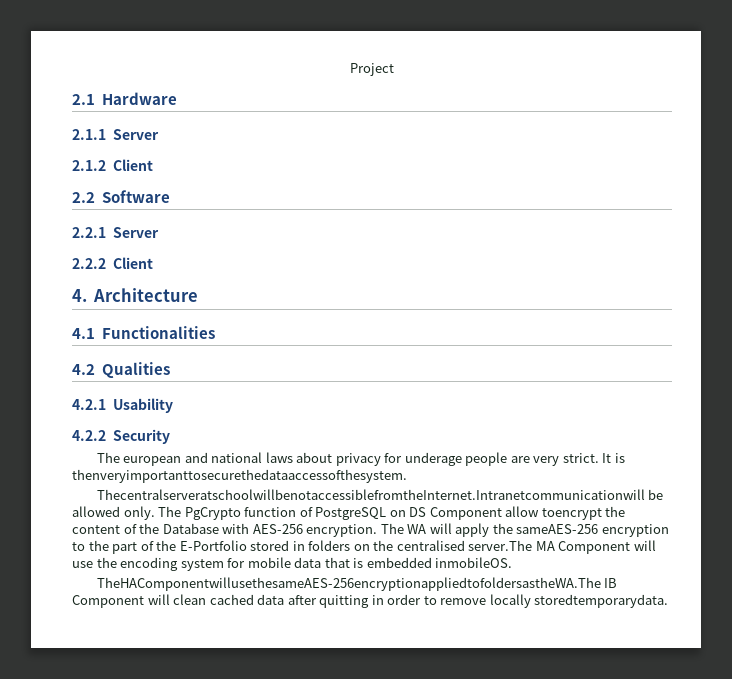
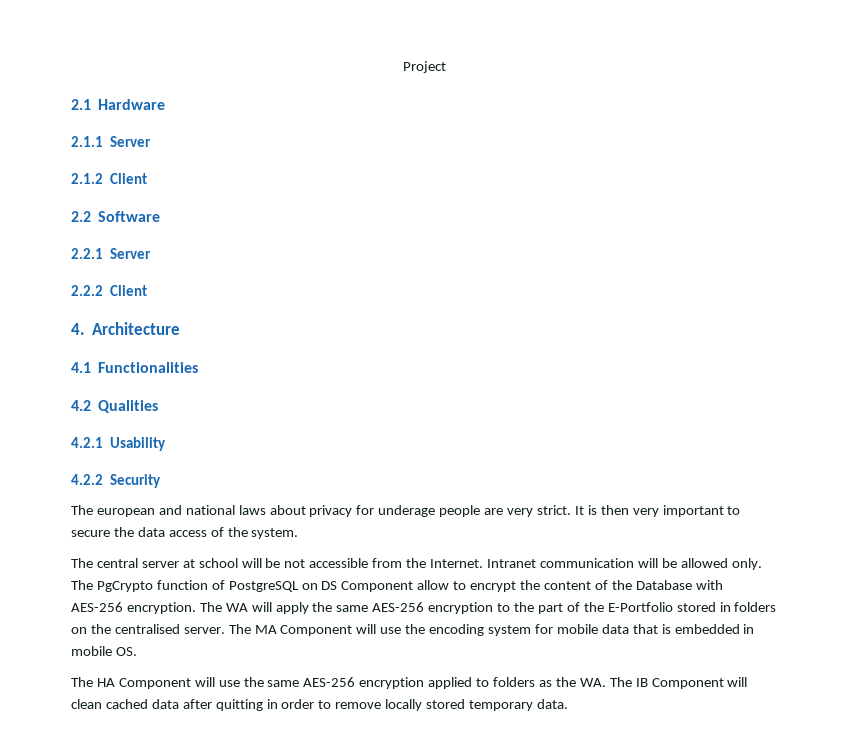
- It is thenveryimportanttosecurethedataaccessofthesystem.
- ThecentralserveratschoolwillbenotaccessiblefromtheInternet.Intranetcommunicationwill be allowed only.
+ It is then very important to secure the data access of the system.
+ The central server at school will be not accessible from the Internet. Intranet communication will be allowed only.
- The PgCrypto function of PostgreSQL on DS Component allow toencrypt the content of the Database with AES-256 encryption.
+ The PgCrypto function of PostgreSQL on DS Component allow to encrypt the content of the Database with AES-256 encryption.
- The WA will apply the sameAES-256 encryption to the part of the E-Portfolio stored in folders on the centralised server.The MA Component will use the encoding system for mobile data that is embedded inmobileOS.
- TheHAComponentwillusethesameAES-256encryptionappliedtofoldersastheWA.The IB Component will clean cached data after quitting in order to remove locally storedtemporarydata.
+ The WA will apply the same AES-256 encryption to the part of the E-Portfolio stored in folders on the centralised server. The MA Component will use the encoding system for mobile data that is embedded in mobile OS.
+ The HA Component will use the same AES-256 encryption applied to folders as the WA. The IB Component will clean cached data after quitting in order to remove locally stored temporary data.

